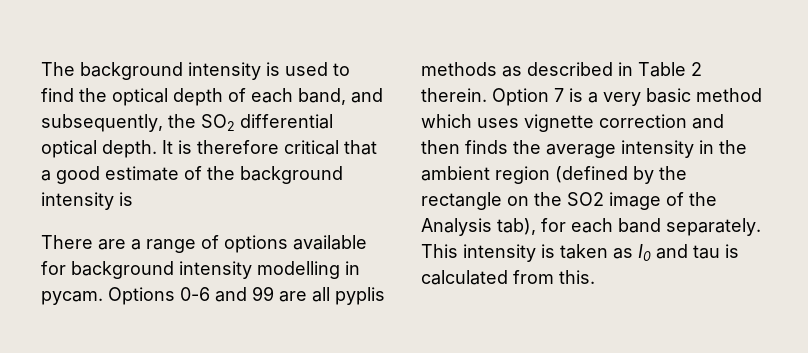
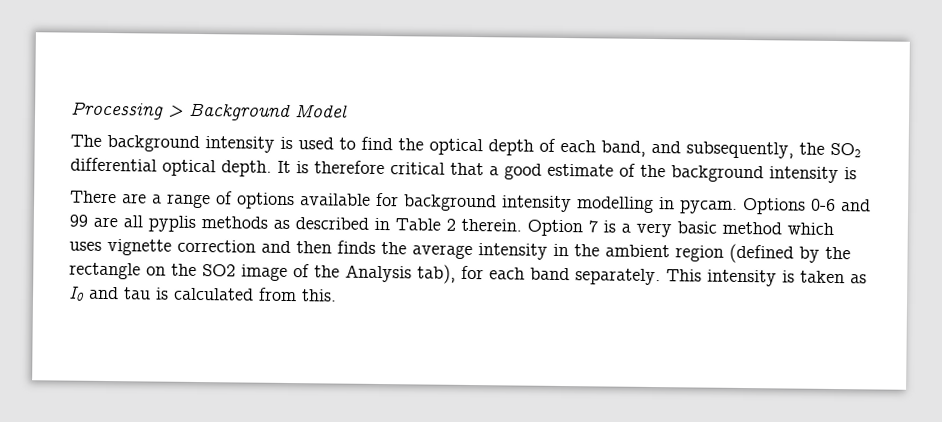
+ Processing > Background Model

